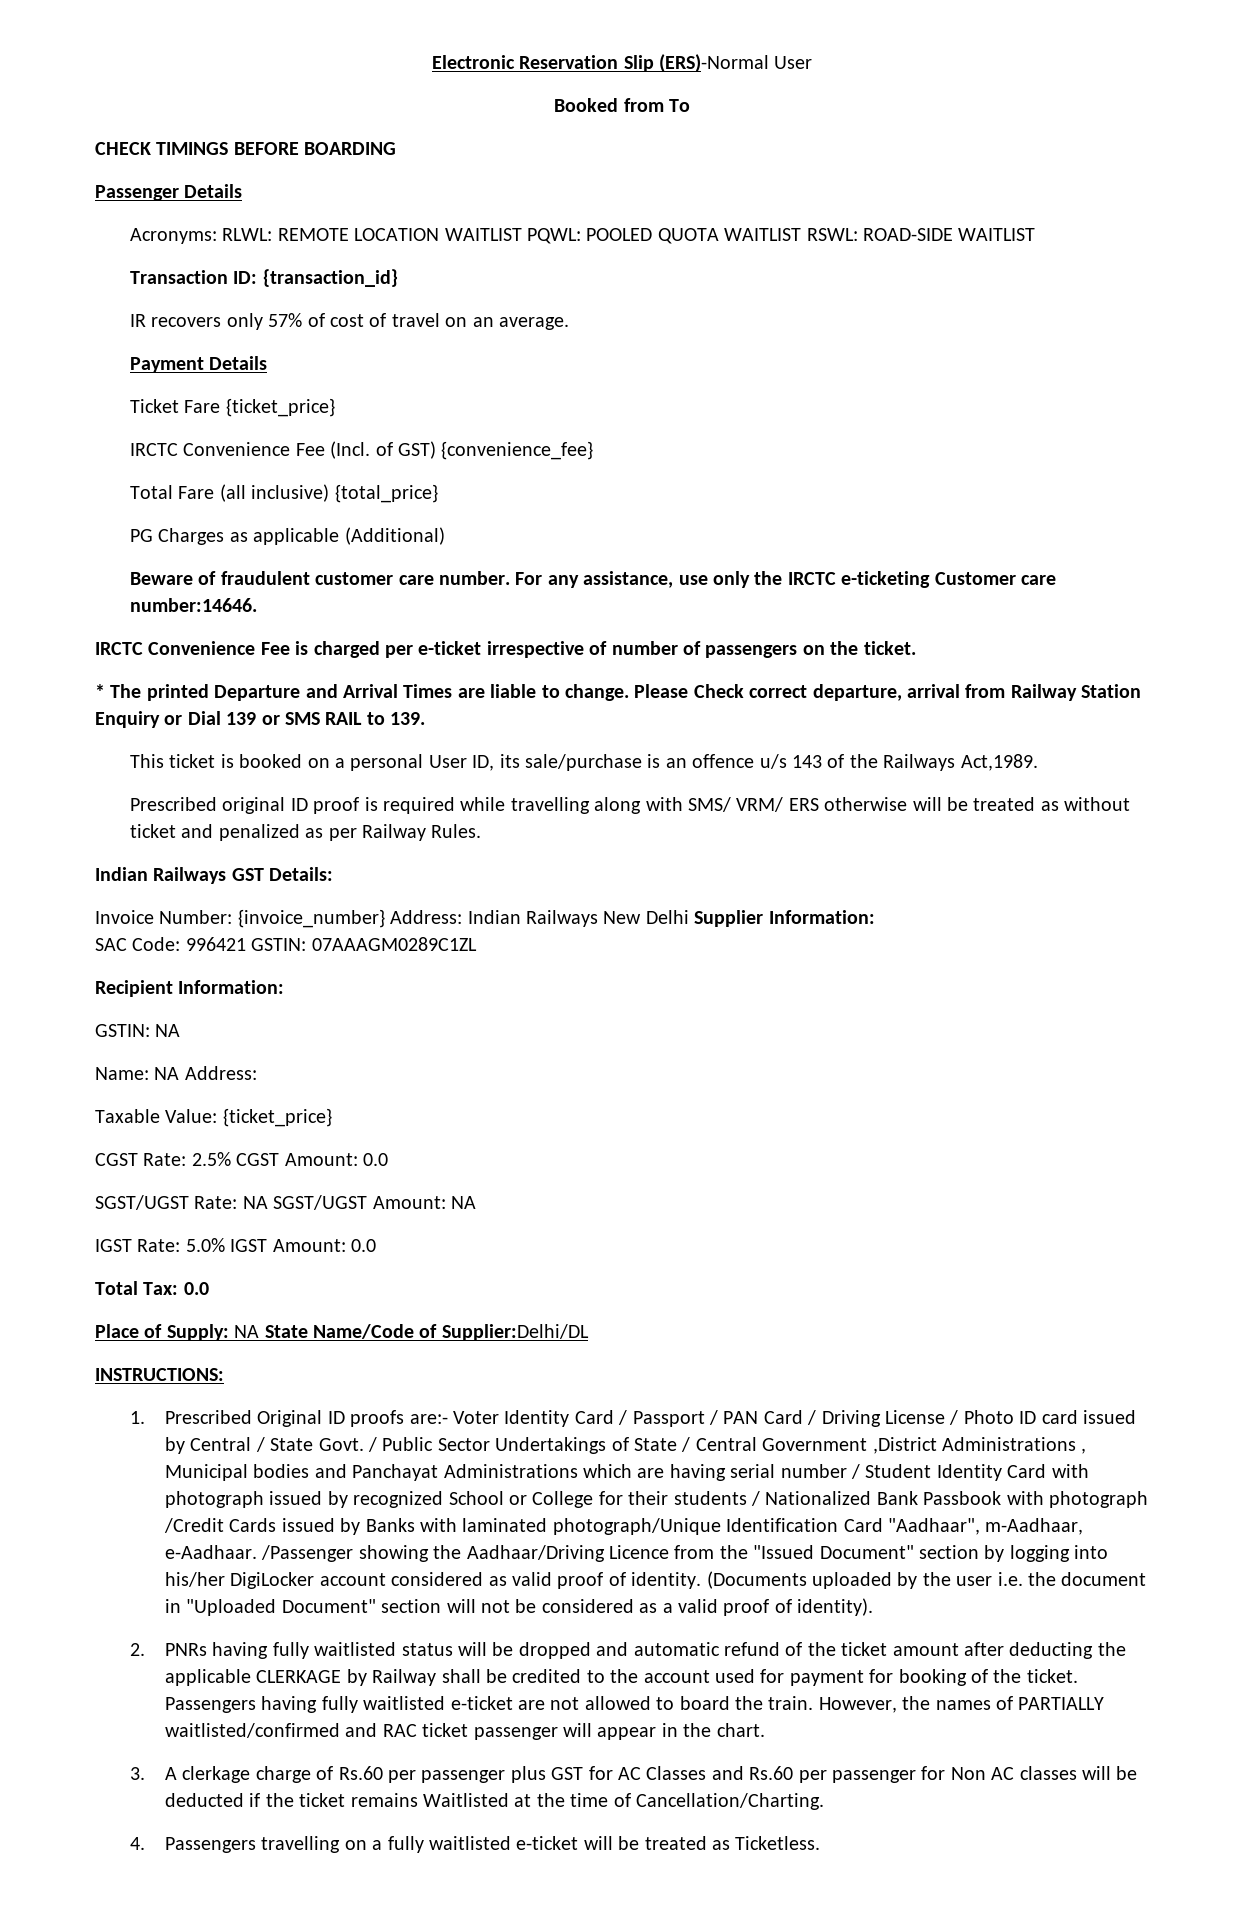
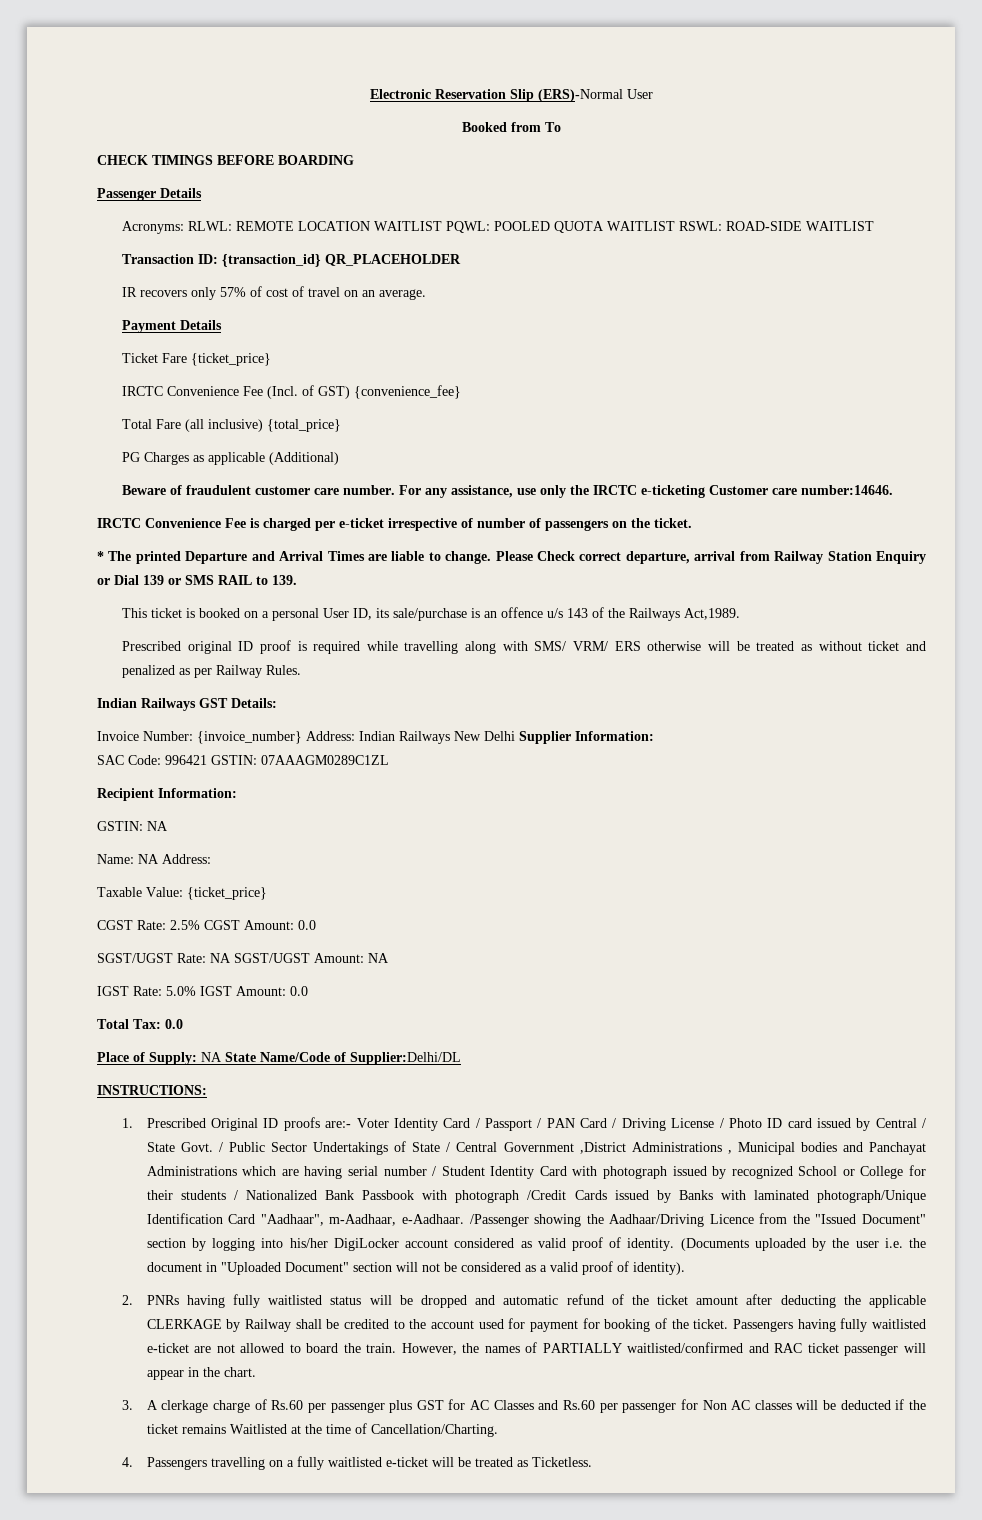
- Transaction ID: {transaction_id}
+ Transaction ID: {transaction_id} QR_PLACEHOLDER

